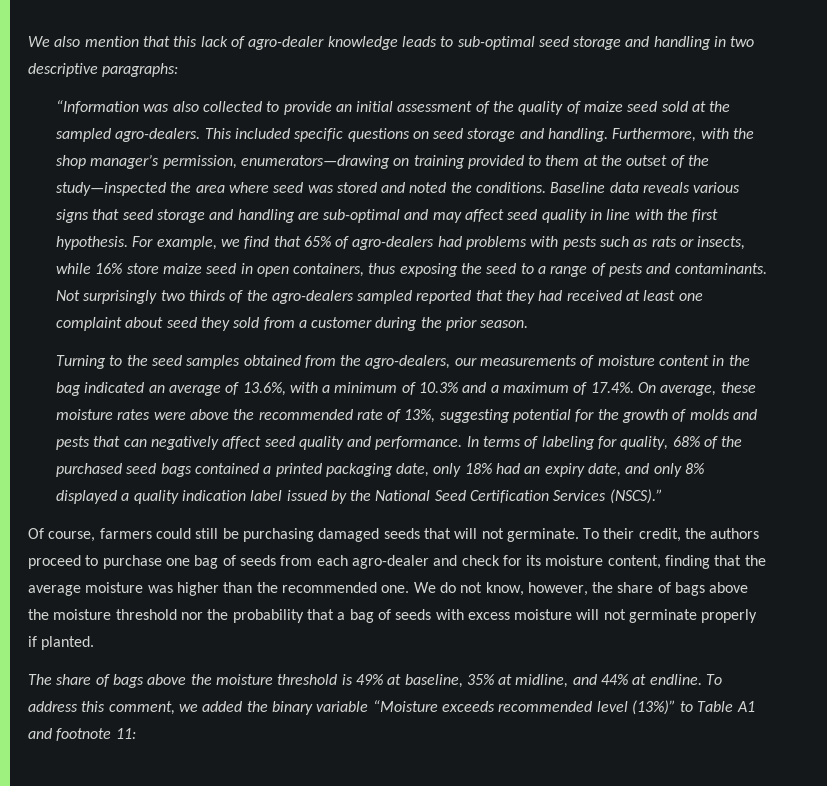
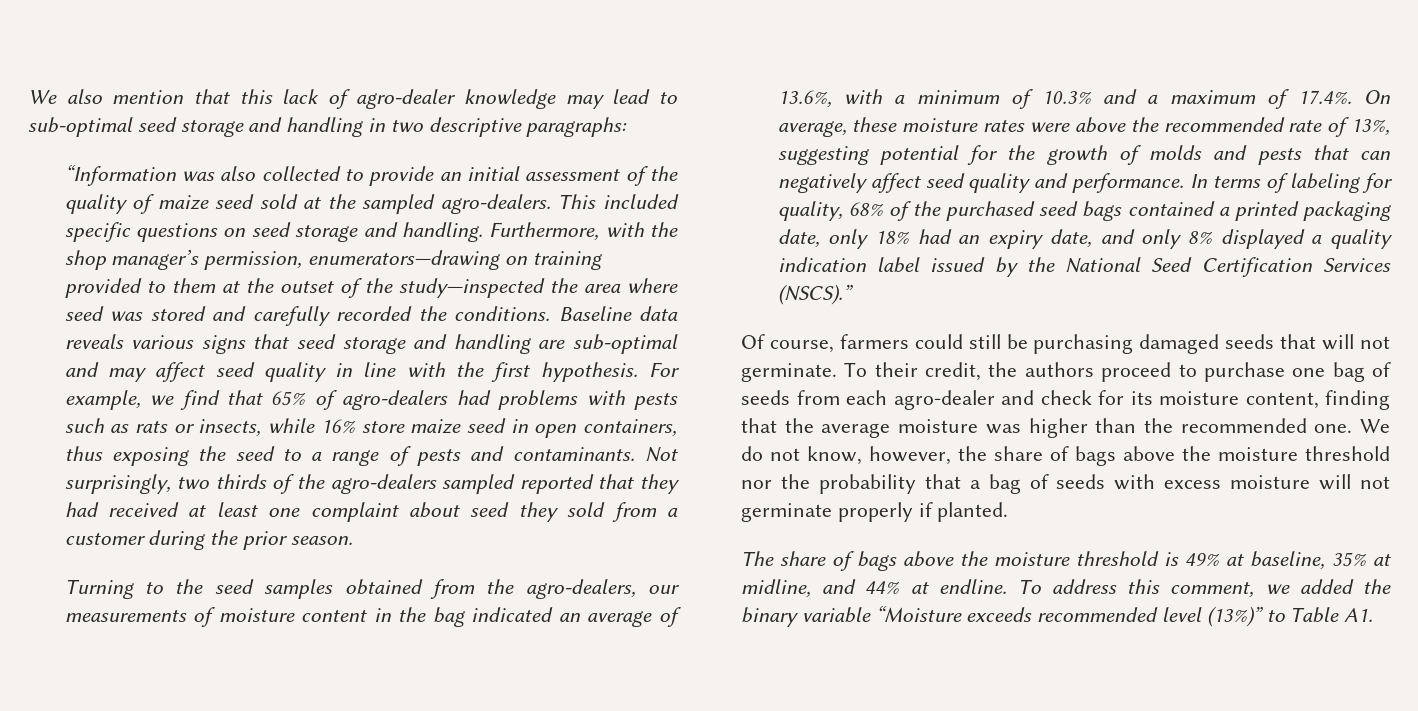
- We also mention that this lack of agro-dealer knowledge leads to sub-optimal seed storage and handling in two descriptive paragraphs:
+ We also mention that this lack of agro-dealer knowledge may lead to sub-optimal seed storage and handling in two descriptive paragraphs:
- Furthermore, with the shop manager’s permission, enumerators—drawing on training provided to them at the outset of the study—inspected the area where seed was stored and noted the conditions.
+ Furthermore, with the shop manager’s permission, enumerators—drawing on training provided to them at the outset of the study—inspected the area where seed was stored and carefully recorded the conditions.
- Not surprisingly two thirds of the agro-dealers sampled reported that they had received at least one complaint about seed they sold from a customer during the prior season.
+ Not surprisingly, two thirds of the agro-dealers sampled reported that they had received at least one complaint about seed they sold from a customer during the prior season.
- To address this comment, we added the binary variable “Moisture exceeds recommended level (13%)” to Table A1 and footnote 11:
+ To address this comment, we added the binary variable “Moisture exceeds recommended level (13%)” to Table A1.

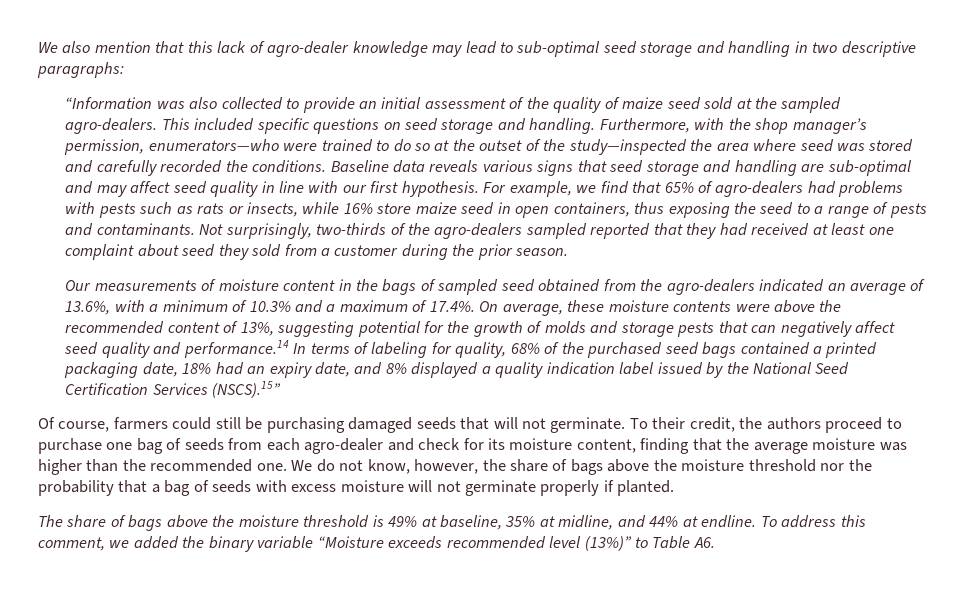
- Furthermore, with the shop manager’s permission, enumerators—drawing on training provided to them at the outset of the study—inspected the area where seed was stored and carefully recorded the conditions.
+ Furthermore, with the shop manager’s permission, enumerators—who were trained to do so at the outset of the study—inspected the area where seed was stored and carefully recorded the conditions.
- Baseline data reveals various signs that seed storage and handling are sub-optimal and may affect seed quality in line with the first hypothesis.
+ Baseline data reveals various signs that seed storage and handling are sub-optimal and may affect seed quality in line with our first hypothesis.
- Not surprisingly, two thirds of the agro-dealers sampled reported that they had received at least one complaint about seed they sold from a customer during the prior season.
+ Not surprisingly, two-thirds of the agro-dealers sampled reported that they had received at least one complaint about seed they sold from a customer during the prior season.
- Turning to the seed samples obtained from the agro-dealers, our measurements of moisture content in the bag indicated an average of 13.6%, with a minimum of 10.3% and a maximum of 17.4%. On average, these moisture rates were above the recommended rate of 13%, suggesting potential for the growth of molds and pests that can negatively affect seed quality and performance. In terms of labeling for quality, 68% of the purchased seed bags contained a printed packaging date, only 18% had an expiry date, and only 8% displayed a quality indication label issued by the National Seed Certification Services (NSCS).”
+ Our measurements of moisture content in the bags of sampled seed obtained from the agro-dealers indicated an average of 13.6%, with a minimum of 10.3% and a maximum of 17.4%. On average, these moisture contents were above the recommended content of 13%, suggesting potential for the growth of molds and storage pests that can negatively affect seed quality and performance.14 In terms of labeling for quality, 68% of the purchased seed bags contained a printed packaging date, 18% had an expiry date, and 8% displayed a quality indication label issued by the National Seed Certification Services (NSCS).15”
- To address this comment, we added the binary variable “Moisture exceeds recommended level (13%)” to Table A1.
+ To address this comment, we added the binary variable “Moisture exceeds recommended level (13%)” to Table A6.

